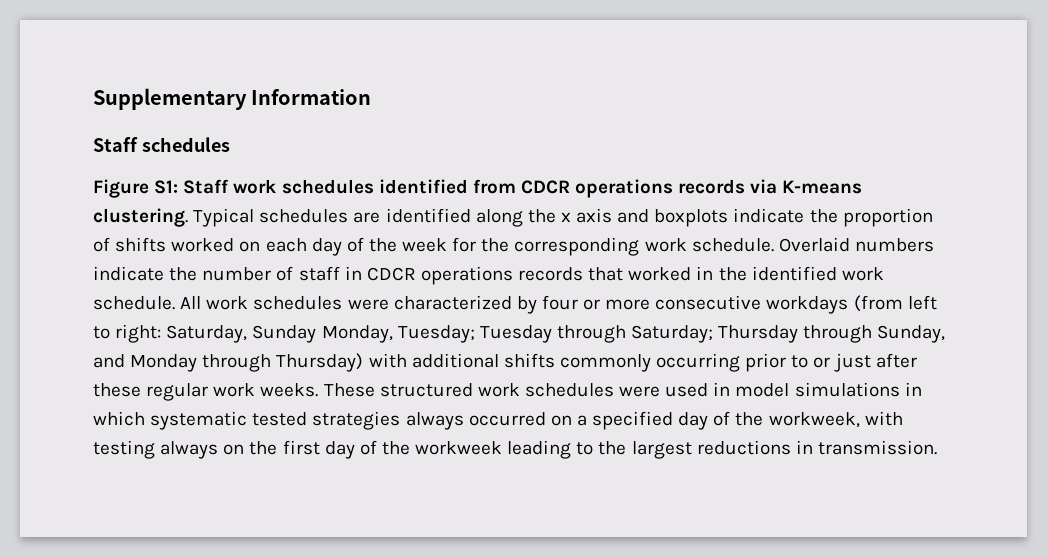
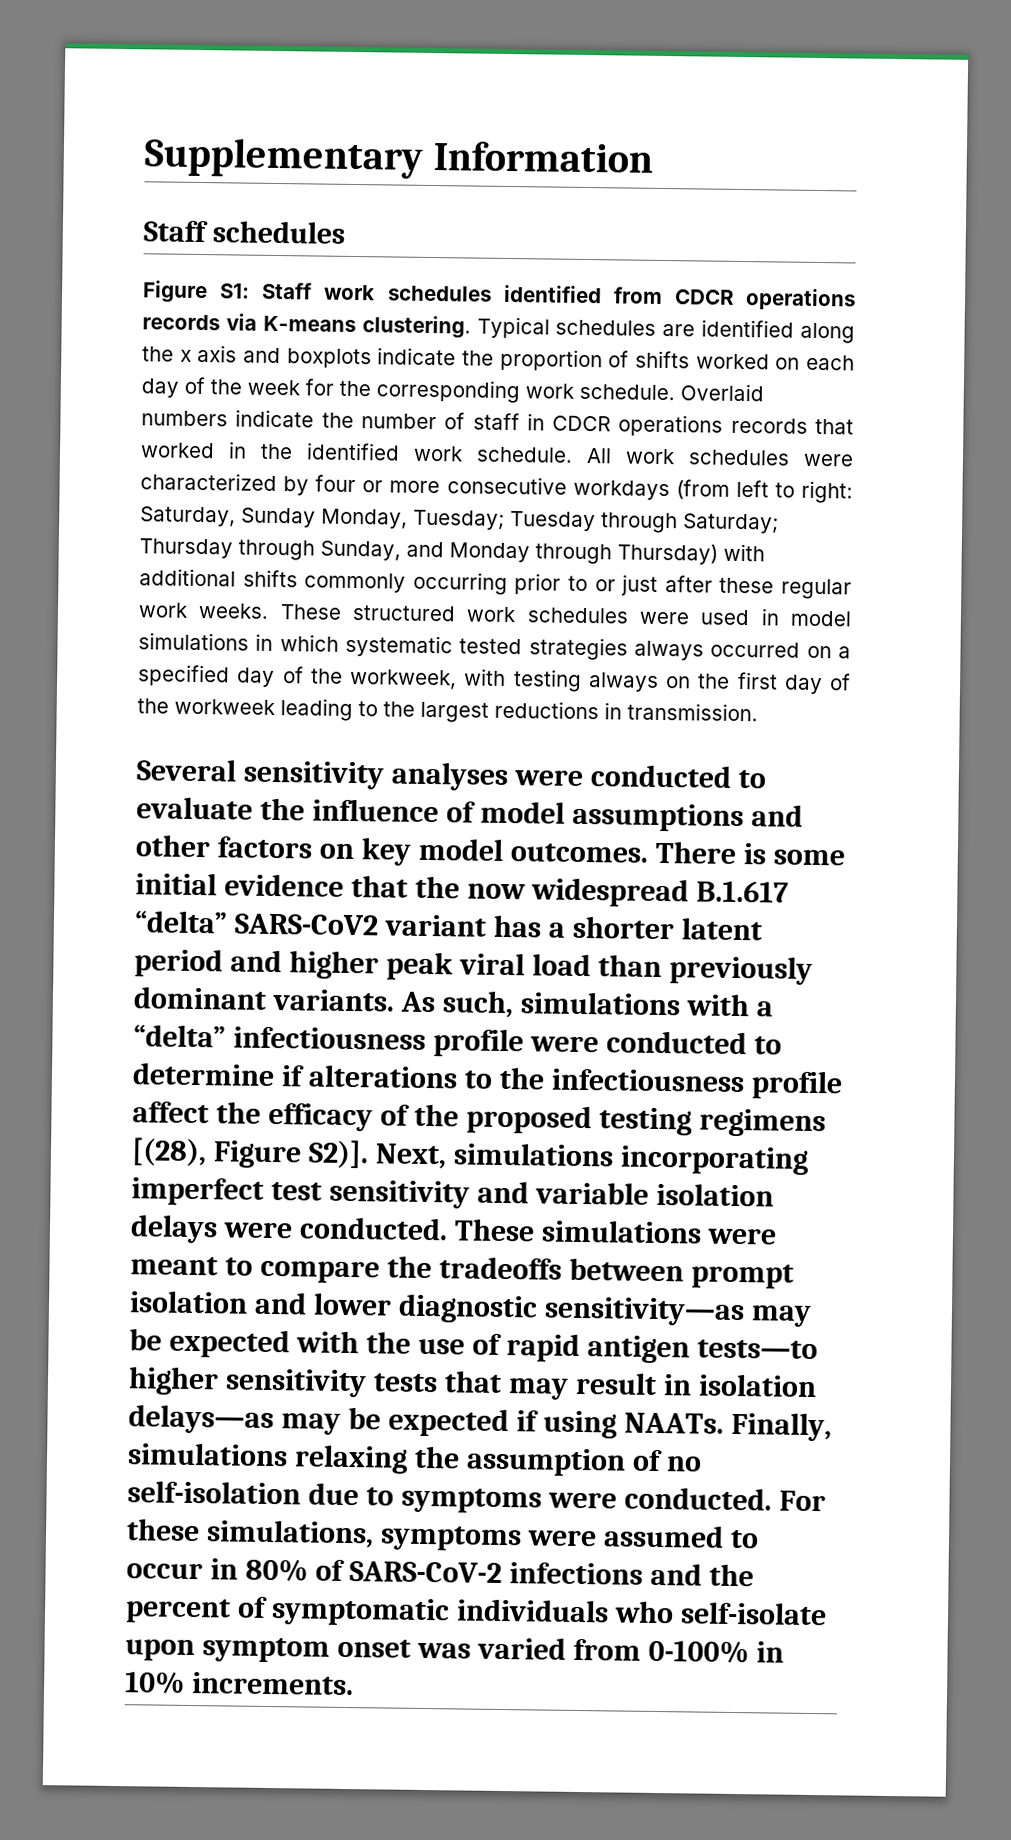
+ Several sensitivity analyses were conducted to evaluate the influence of model assumptions and other factors on key model outcomes. There is some initial evidence that the now widespread B.1.617 “delta” SARS-CoV2 variant has a shorter latent period and higher peak viral load than previously dominant variants. As such, simulations with a “delta” infectiousness profile were conducted to determine if alterations to the infectiousness profile affect the efficacy of the proposed testing regimens [(28), Figure S2)]. Next, simulations incorporating imperfect test sensitivity and variable isolation delays were conducted. These simulations were meant to compare the tradeoffs between prompt isolation and lower diagnostic sensitivity—as may be expected with the use of rapid antigen tests—to higher sensitivity tests that may result in isolation delays—as may be expected if using NAATs. Finally, simulations relaxing the assumption of no self-isolation due to symptoms were conducted. For these simulations, symptoms were assumed to occur in 80% of SARS-CoV-2 infections and the percent of symptomatic individuals who self-isolate upon symptom onset was varied from 0-100% in 10% increments.

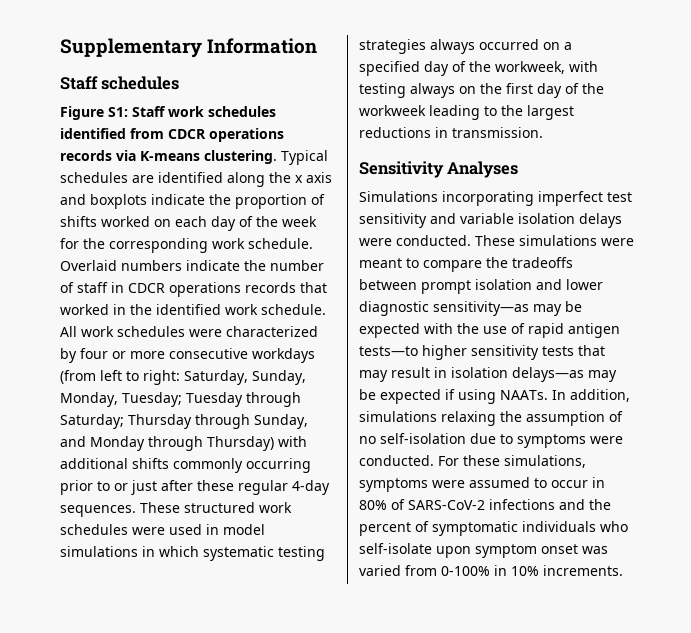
- All work schedules were characterized by four or more consecutive workdays (from left to right: Saturday, Sunday Monday, Tuesday; Tuesday through Saturday; Thursday through Sunday, and Monday through Thursday) with additional shifts commonly occurring prior to or just after these regular work weeks.
+ All work schedules were characterized by four or more consecutive workdays (from left to right: Saturday, Sunday, Monday, Tuesday; Tuesday through Saturday; Thursday through Sunday, and Monday through Thursday) with additional shifts commonly occurring prior to or just after these regular 4-day sequences.
- These structured work schedules were used in model simulations in which systematic tested strategies always occurred on a specified day of the workweek, with testing always on the first day of the workweek leading to the largest reductions in transmission.
+ These structured work schedules were used in model simulations in which systematic testing strategies always occurred on a specified day of the workweek, with testing always on the first day of the workweek leading to the largest reductions in transmission.
- Several sensitivity analyses were conducted to evaluate the influence of model assumptions and other factors on key model outcomes. There is some initial evidence that the now widespread B.1.617 “delta” SARS-CoV2 variant has a shorter latent period and higher peak viral load than previously dominant variants. As such, simulations with a “delta” infectiousness profile were conducted to determine if alterations to the infectiousness profile affect the efficacy of the proposed testing regimens [(28), Figure S2)]. Next, simulations incorporating imperfect test sensitivity and variable isolation delays were conducted.
+ Sensitivity Analyses
+ Simulations incorporating imperfect test sensitivity and variable isolation delays were conducted.
- Finally, simulations relaxing the assumption of no self-isolation due to symptoms were conducted.
+ In addition, simulations relaxing the assumption of no self-isolation due to symptoms were conducted.

